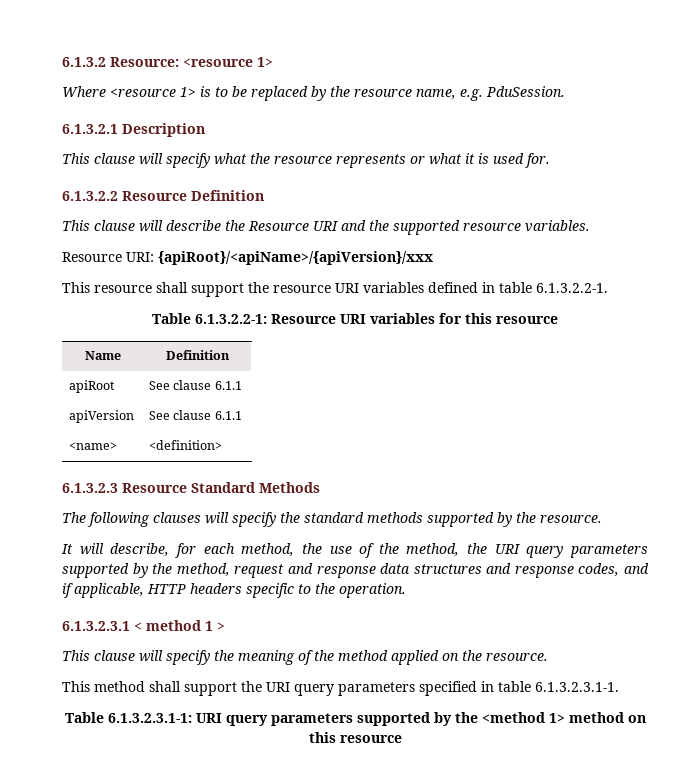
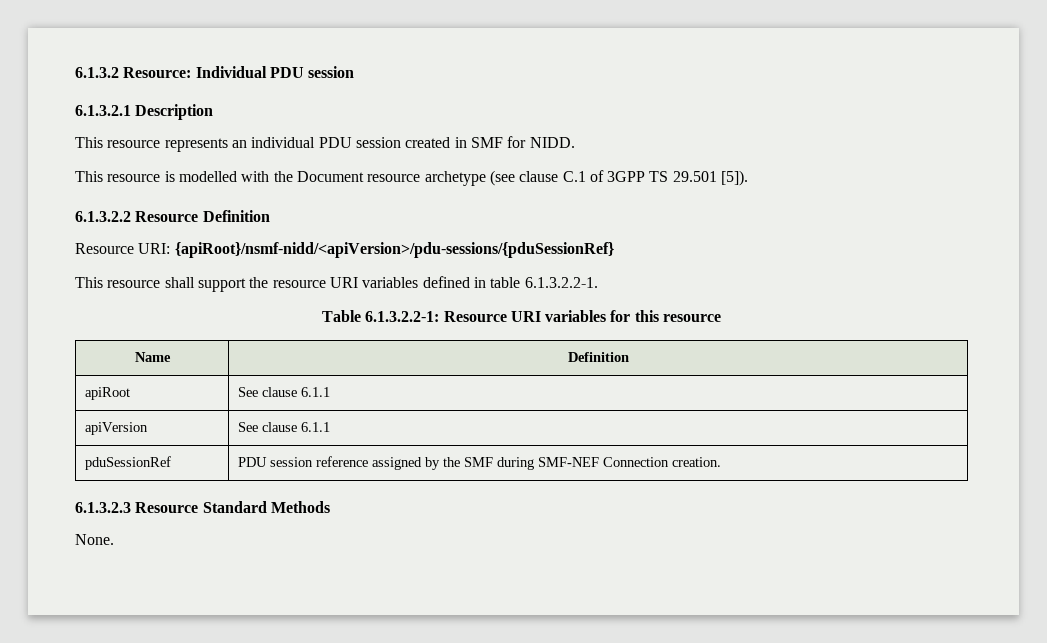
- 6.1.3.2 Resource: <resource 1>
- Where <resource 1> is to be replaced by the resource name, e.g. PduSession.
+ 6.1.3.2 Resource: Individual PDU session
  6.1.3.2.1 Description
- This clause will specify what the resource represents or what it is used for.
+ This resource represents an individual PDU session created in SMF for NIDD.
+ This resource is modelled with the Document resource archetype (see clause C.1 of 3GPP TS 29.501 [5]).
  6.1.3.2.2 Resource Definition
- This clause will describe the Resource URI and the supported resource variables.
- Resource URI: {apiRoot}/<apiName>/{apiVersion}/xxx
+ Resource URI: {apiRoot}/nsmf-nidd/<apiVersion>/pdu-sessions/{pduSessionRef}
- <name> | <definition>
+ pduSessionRef | PDU session reference assigned by the SMF during SMF-NEF Connection creation.
  6.1.3.2.3 Resource Standard Methods
- The following clauses will specify the standard methods supported by the resource.
- It will describe, for each method, the use of the method, the URI query parameters supported by the method, request and response data structures and response codes, and if applicable, HTTP headers specific to the operation.
- 6.1.3.2.3.1 < method 1 >
- This clause will specify the meaning of the method applied on the resource.
- This method shall support the URI query parameters specified in table 6.1.3.2.3.1-1.
- Table 6.1.3.2.3.1-1: URI query parameters supported by the <method 1> method on this resource
+ None.

